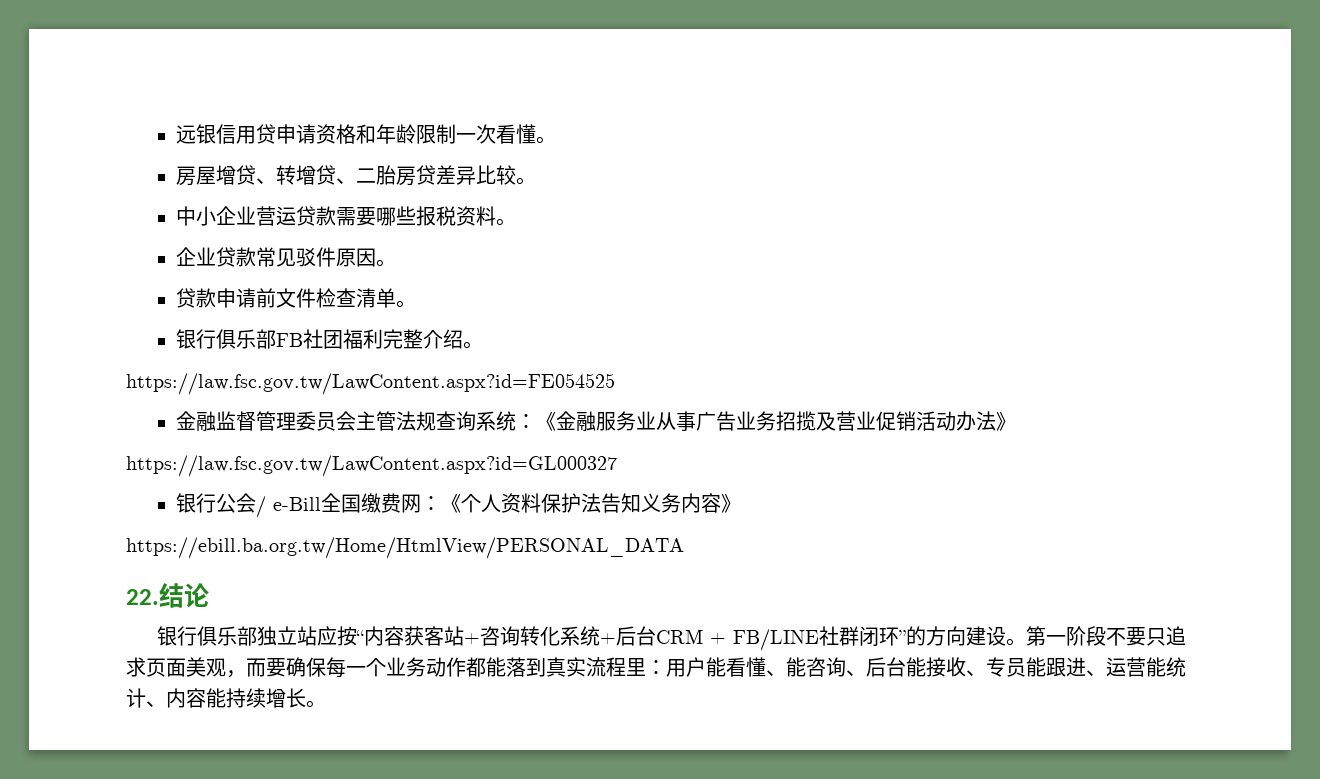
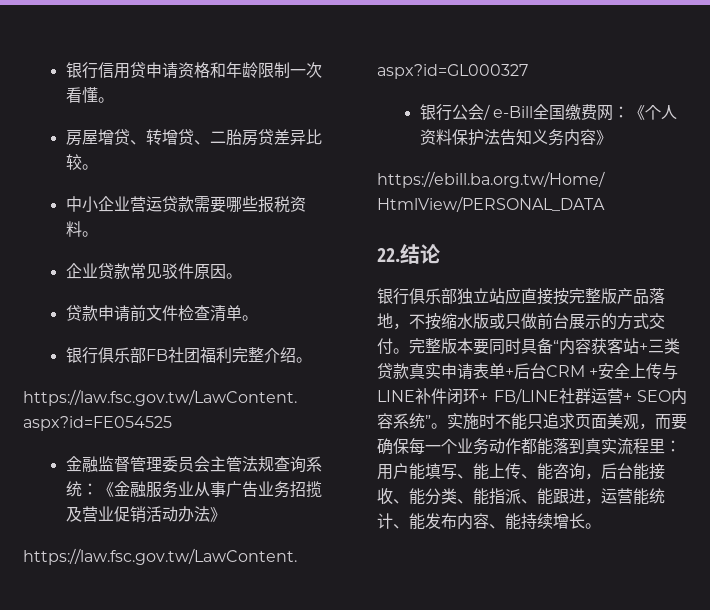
- 远银信用贷申请资格和年龄限制一次看懂。
+ 银行信用贷申请资格和年龄限制一次看懂。
- 银行俱乐部独立站应按“内容获客站+咨询转化系统+后台CRM + FB/LINE社群闭环”的方向建设。第一阶段不要只追求页面美观，而要确保每一个业务动作都能落到真实流程里：用户能看懂、能咨询、后台能接收、专员能跟进、运营能统计、内容能持续增长。
+ 银行俱乐部独立站应直接按完整版产品落地，不按缩水版或只做前台展示的方式交付。完整版本要同时具备“内容获客站+三类贷款真实申请表单+后台CRM +安全上传与LINE补件闭环+ FB/LINE社群运营+ SEO内容系统”。实施时不能只追求页面美观，而要确保每一个业务动作都能落到真实流程里：用户能填写、能上传、能咨询，后台能接收、能分类、能指派、能跟进，运营能统计、能发布内容、能持续增长。

